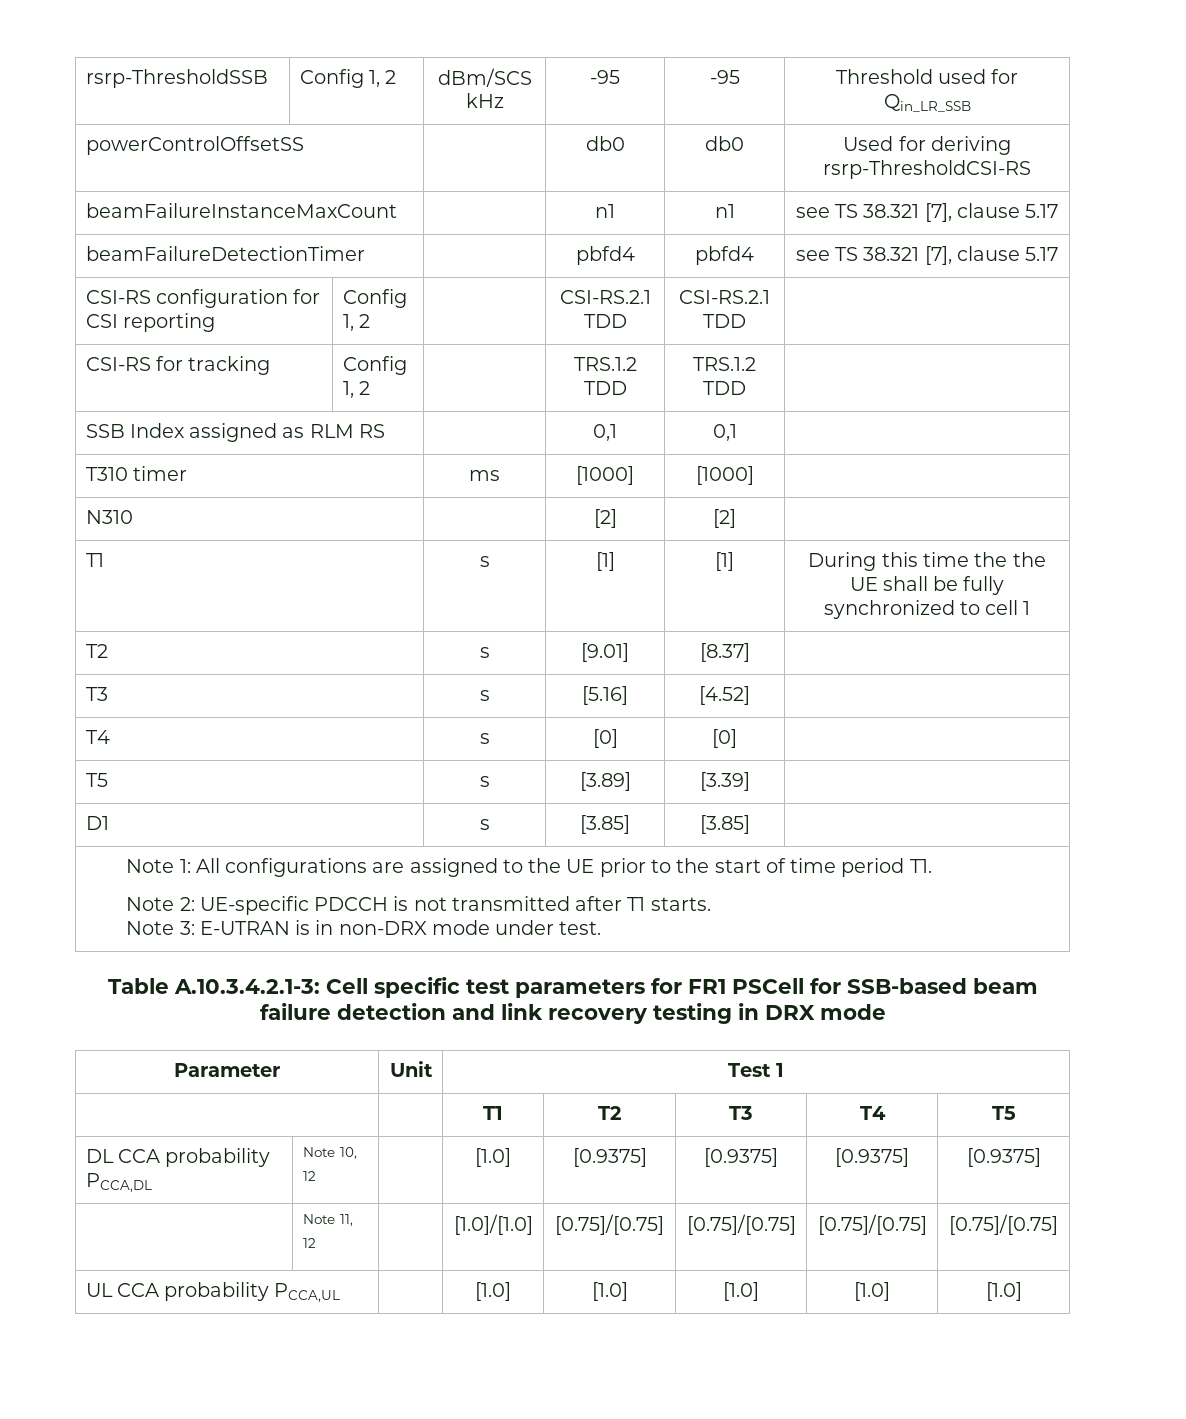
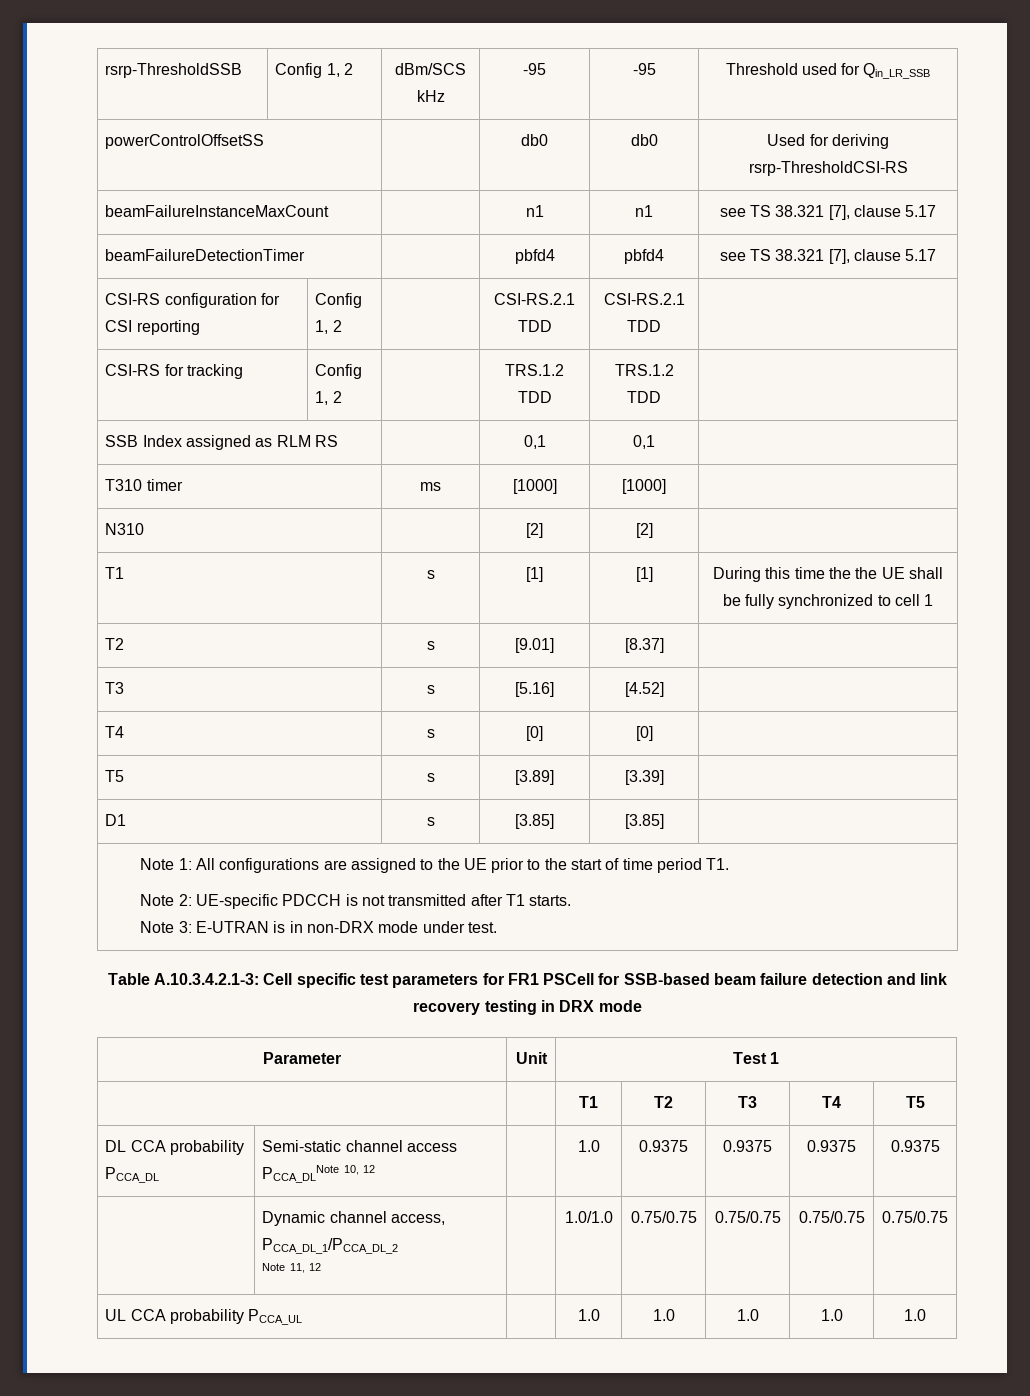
- DL CCA probability PCCA,DL | Note 10, 12 | | [1.0] | [0.9375] | [0.9375] | [0.9375] | [0.9375]
- | Note 11, 12 | | [1.0]/[1.0] | [0.75]/[0.75] | [0.75]/[0.75] | [0.75]/[0.75] | [0.75]/[0.75]
- UL CCA probability PCCA,UL | | [1.0] | [1.0] | [1.0] | [1.0] | [1.0]
+ DL CCA probability PCCA_DL | Semi-static channel access PCCA_DLNote 10, 12 | | 1.0 | 0.9375 | 0.9375 | 0.9375 | 0.9375
+ | Dynamic channel access, PCCA_DL_1/PCCA_DL_2
+ Note 11, 12 | | 1.0/1.0 | 0.75/0.75 | 0.75/0.75 | 0.75/0.75 | 0.75/0.75
+ UL CCA probability PCCA_UL | | 1.0 | 1.0 | 1.0 | 1.0 | 1.0

